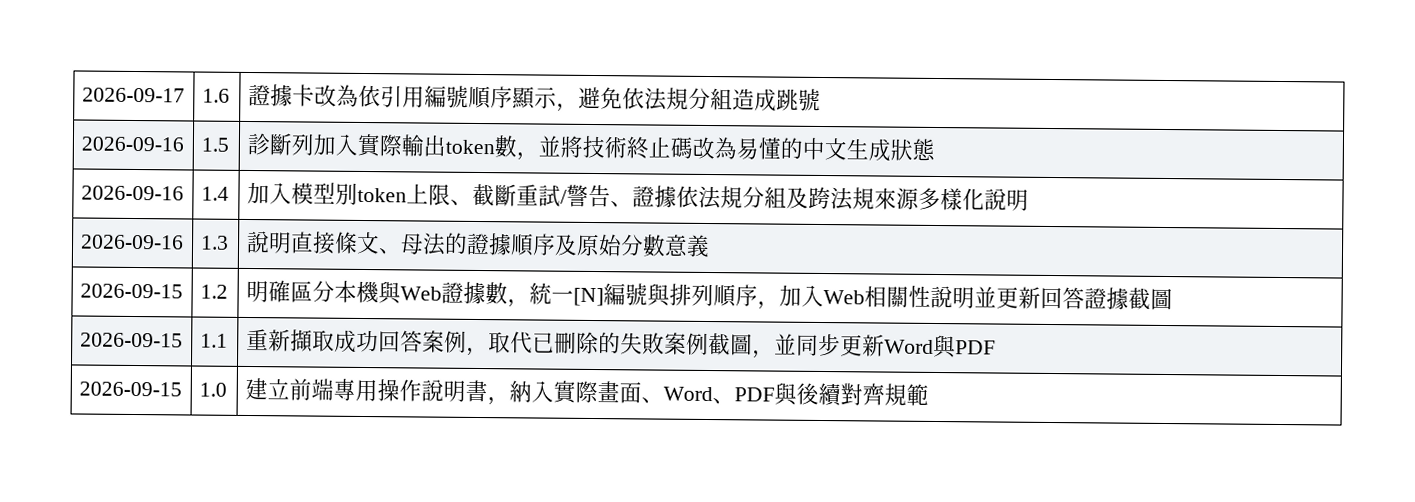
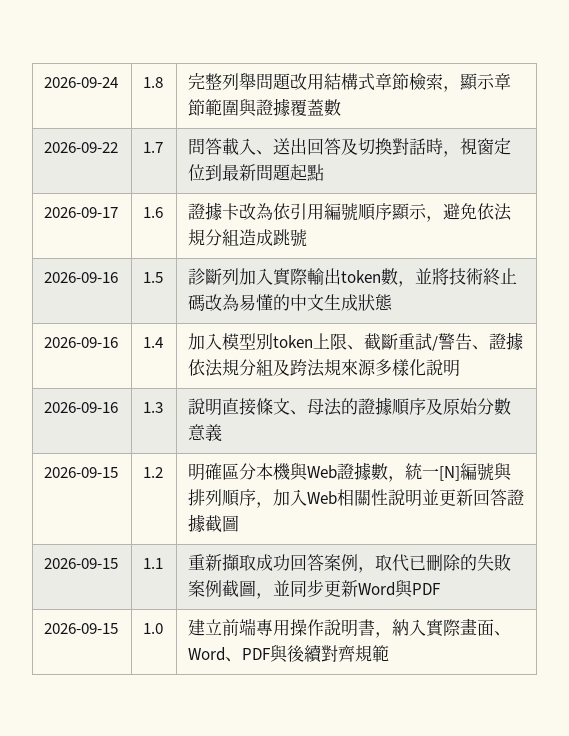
+ 2026-09-24 | 1.8 | 完整列舉問題改用結構式章節檢索，顯示章節範圍與證據覆蓋數
+ 2026-09-22 | 1.7 | 問答載入、送出回答及切換對話時，視窗定位到最新問題起點

